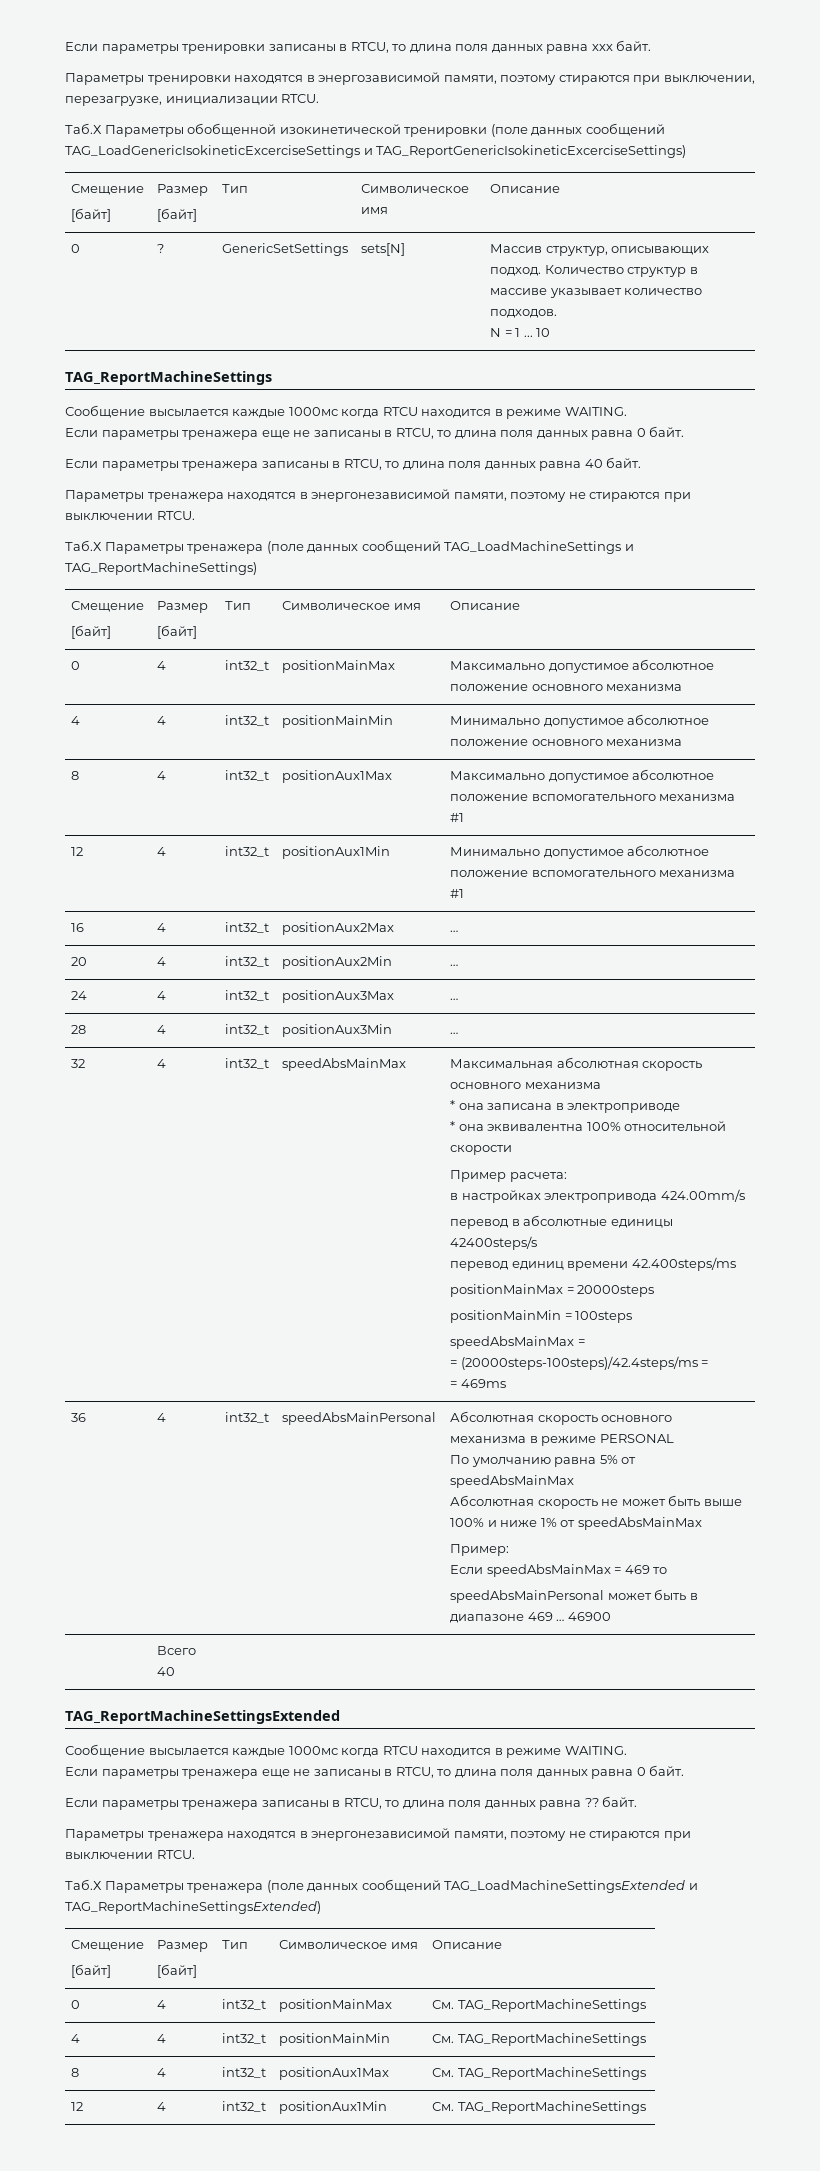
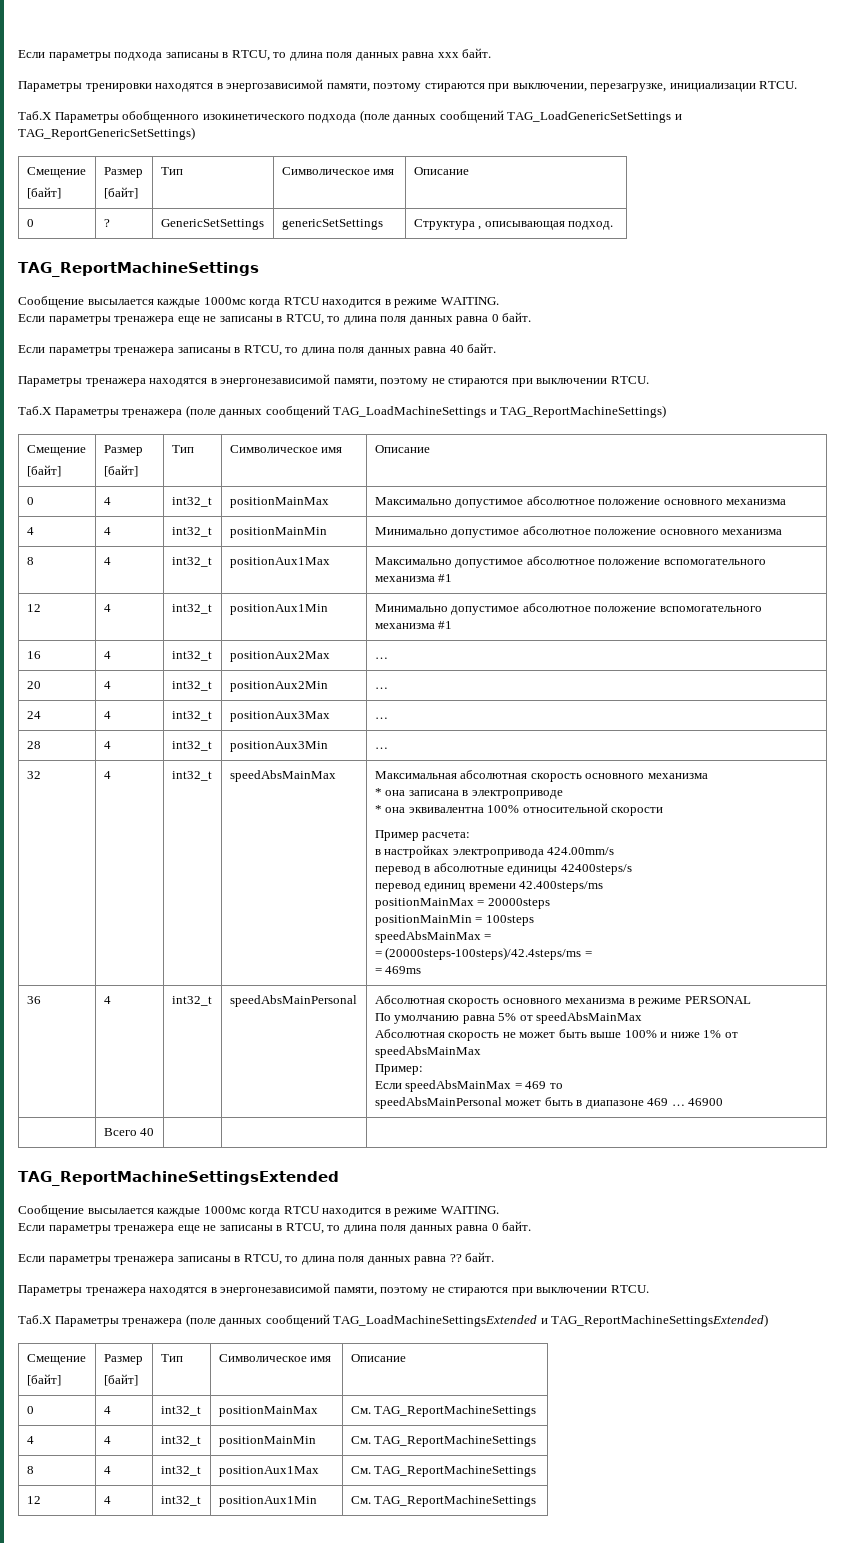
- Если параметры тренировки записаны в RTCU, то длина поля данных равна ххх байт.
+ Если параметры подхода записаны в RTCU, то длина поля данных равна ххх байт.
- Таб.Х Параметры обобщенной изокинетической тренировки (поле данных сообщений TAG_LoadGenericIsokineticExcerciseSettings и TAG_ReportGenericIsokineticExcerciseSettings)
+ Таб.Х Параметры обобщенного изокинетического подхода (поле данных сообщений TAG_LoadGenericSetSettings и TAG_ReportGenericSetSettings)
- 0 | ? | GenericSetSettings | sets[N] | Массив структур, описывающих подход. Количество структур в массиве указывает количество подходов.
- N = 1 ... 10
+ 0 | ? | GenericSetSettings | genericSetSettings | Структура , описывающая подход.

